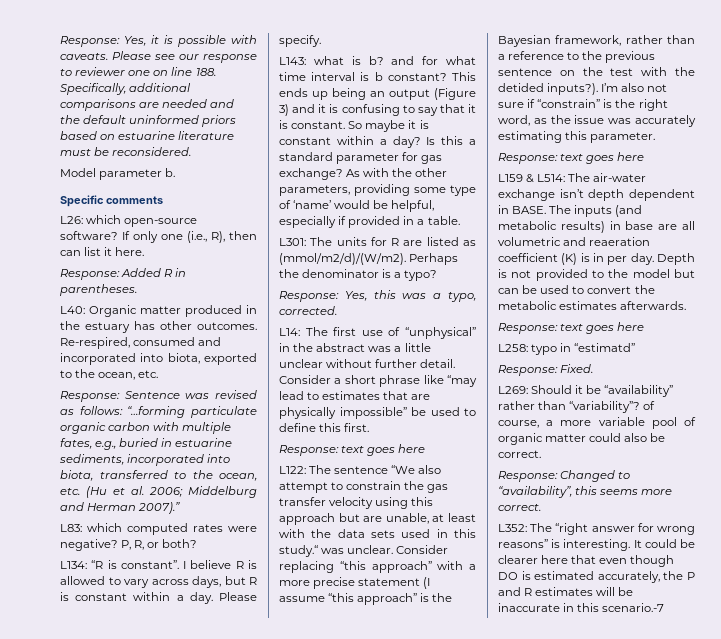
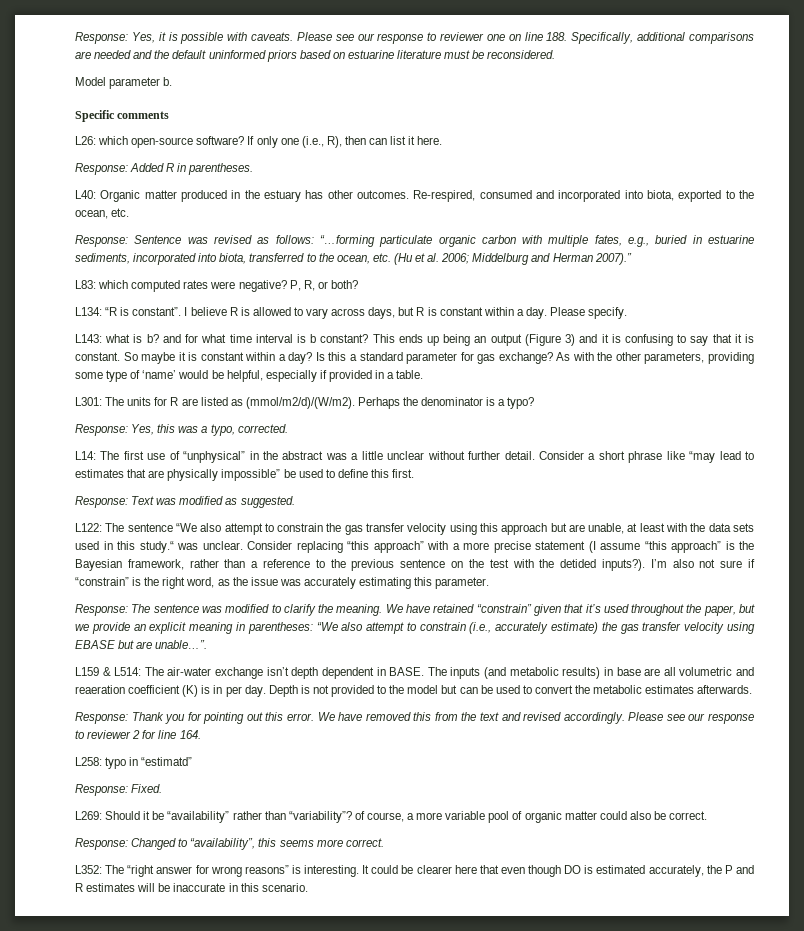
  Consider a short phrase like “may lead to estimates that are physically impossible” be used to define this first.
- Response: text goes here
+ Response: Text was modified as suggested.
  I’m also not sure if “constrain” is the right word, as the issue was accurately estimating this parameter.
- Response: text goes here
+ Response: The sentence was modified to clarify the meaning. We have retained “constrain” given that it’s used throughout the paper, but we provide an explicit meaning in parentheses: “We also attempt to constrain (i.e., accurately estimate) the gas transfer velocity using EBASE but are unable…”.
  Depth is not provided to the model but can be used to convert the metabolic estimates afterwards.
- Response: text goes here
+ Response: Thank you for pointing out this error. We have removed this from the text and revised accordingly. Please see our response to reviewer 2 for line 164.
- It could be clearer here that even though DO is estimated accurately, the P and R estimates will be inaccurate in this scenario.-7
+ It could be clearer here that even though DO is estimated accurately, the P and R estimates will be inaccurate in this scenario.

